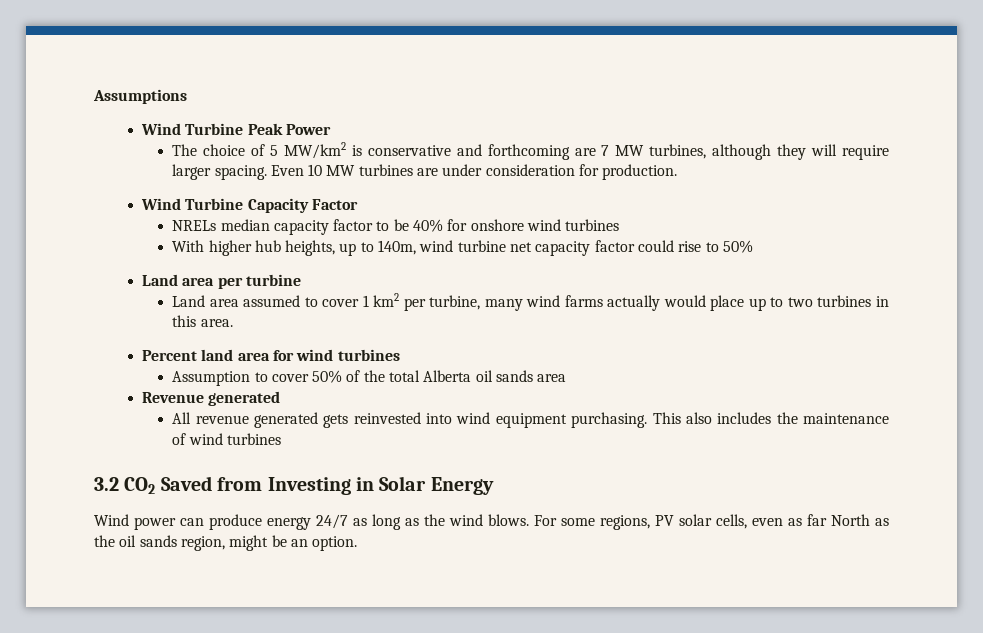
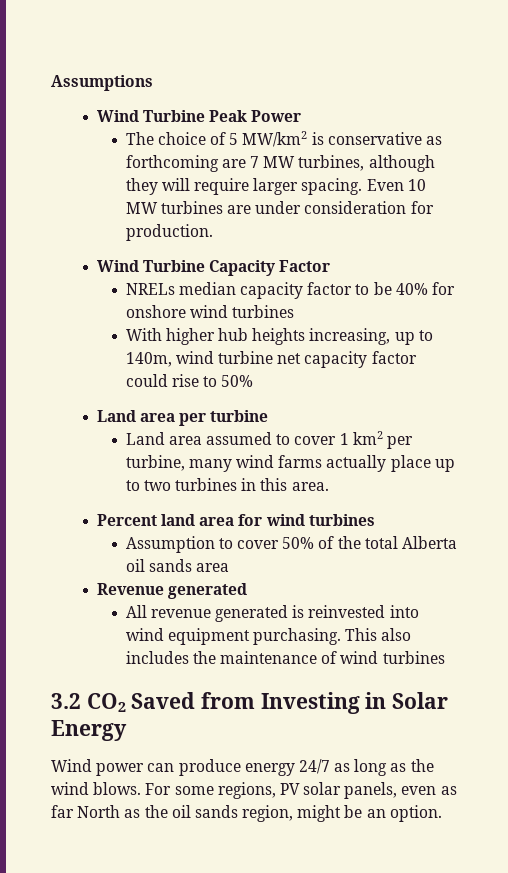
- The choice of 5 MW/km2 is conservative and forthcoming are 7 MW turbines, although they will require larger spacing.
+ The choice of 5 MW/km2 is conservative as forthcoming are 7 MW turbines, although they will require larger spacing.
- With higher hub heights, up to 140m, wind turbine net capacity factor could rise to 50%
+ With higher hub heights increasing, up to 140m, wind turbine net capacity factor could rise to 50%
- Land area assumed to cover 1 km2 per turbine, many wind farms actually would place up to two turbines in this area.
+ Land area assumed to cover 1 km2 per turbine, many wind farms actually place up to two turbines in this area.
- All revenue generated gets reinvested into wind equipment purchasing.
+ All revenue generated is reinvested into wind equipment purchasing.
- For some regions, PV solar cells, even as far North as the oil sands region, might be an option.
+ For some regions, PV solar panels, even as far North as the oil sands region, might be an option.

